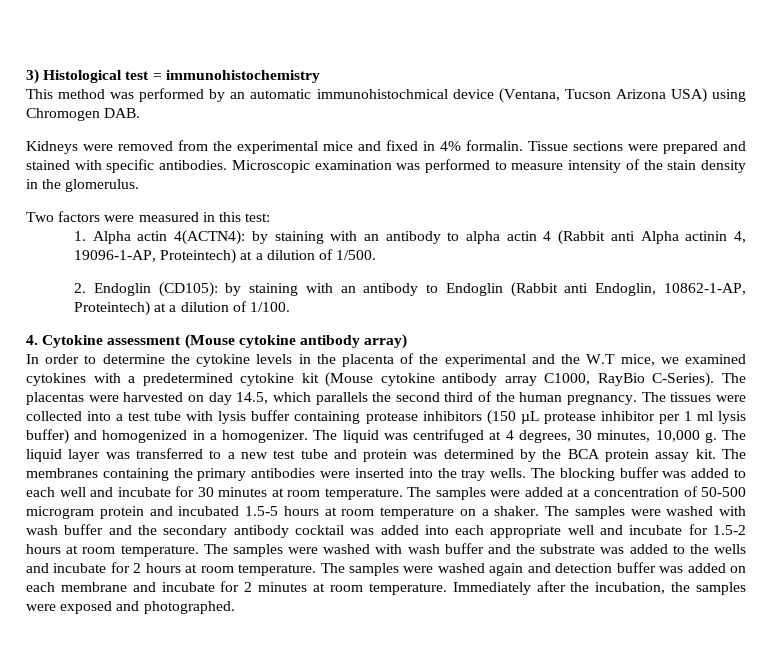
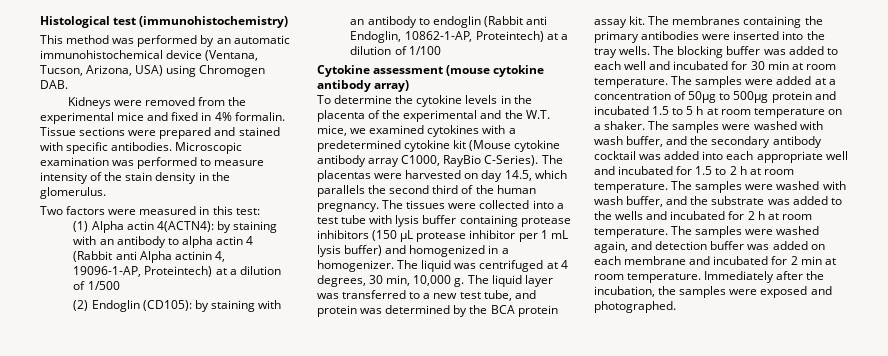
- 3) Histological test = immunohistochemistry
+ Histological test (immunohistochemistry)
- This method was performed by an automatic immunohistochmical device (Ventana, Tucson Arizona USA) using Chromogen DAB.
+ This method was performed by an automatic immunohistochemical device (Ventana, Tucson, Arizona, USA) using Chromogen DAB.
- 1. Alpha actin 4(ACTN4): by staining with an antibody to alpha actin 4 (Rabbit anti Alpha actinin 4, 19096-1-AP, Proteintech) at a dilution of 1/500.
- 2. Endoglin (CD105): by staining with an antibody to Endoglin (Rabbit anti Endoglin, 10862-1-AP, Proteintech) at a dilution of 1/100.
- 4. Cytokine assessment (Mouse cytokine antibody array)
+ (1) Alpha actin 4(ACTN4): by staining with an antibody to alpha actin 4 (Rabbit anti Alpha actinin 4, 19096-1-AP, Proteintech) at a dilution of 1/500
+ (2) Endoglin (CD105): by staining with an antibody to endoglin (Rabbit anti Endoglin, 10862-1-AP, Proteintech) at a dilution of 1/100
+ Cytokine assessment (mouse cytokine antibody array)
- In order to determine the cytokine levels in the placenta of the experimental and the W.T mice, we examined cytokines with a predetermined cytokine kit (Mouse cytokine antibody array C1000, RayBio C-Series).
+ To determine the cytokine levels in the placenta of the experimental and the W.T. mice, we examined cytokines with a predetermined cytokine kit (Mouse cytokine antibody array C1000, RayBio C-Series).
- The tissues were collected into a test tube with lysis buffer containing protease inhibitors (150 µL protease inhibitor per 1 ml lysis buffer) and homogenized in a homogenizer.
+ The tissues were collected into a test tube with lysis buffer containing protease inhibitors (150 µL protease inhibitor per 1 mL lysis buffer) and homogenized in a homogenizer.
- The liquid was centrifuged at 4 degrees, 30 minutes, 10,000 g.
+ The liquid was centrifuged at 4 degrees, 30 min, 10,000 g.
- The liquid layer was transferred to a new test tube and protein was determined by the BCA protein assay kit.
+ The liquid layer was transferred to a new test tube, and protein was determined by the BCA protein assay kit.
- The blocking buffer was added to each well and incubate for 30 minutes at room temperature.
+ The blocking buffer was added to each well and incubated for 30 min at room temperature.
- The samples were added at a concentration of 50-500 microgram protein and incubated 1.5-5 hours at room temperature on a shaker.
+ The samples were added at a concentration of 50µg to 500µg protein and incubated 1.5 to 5 h at room temperature on a shaker.
- The samples were washed with wash buffer and the secondary antibody cocktail was added into each appropriate well and incubate for 1.5-2 hours at room temperature.
+ The samples were washed with wash buffer, and the secondary antibody cocktail was added into each appropriate well and incubated for 1.5 to 2 h at room temperature.
- The samples were washed with wash buffer and the substrate was added to the wells and incubate for 2 hours at room temperature. The samples were washed again and detection buffer was added on each membrane and incubate for 2 minutes at room temperature.
+ The samples were washed with wash buffer, and the substrate was added to the wells and incubated for 2 h at room temperature. The samples were washed again, and detection buffer was added on each membrane and incubated for 2 min at room temperature.

